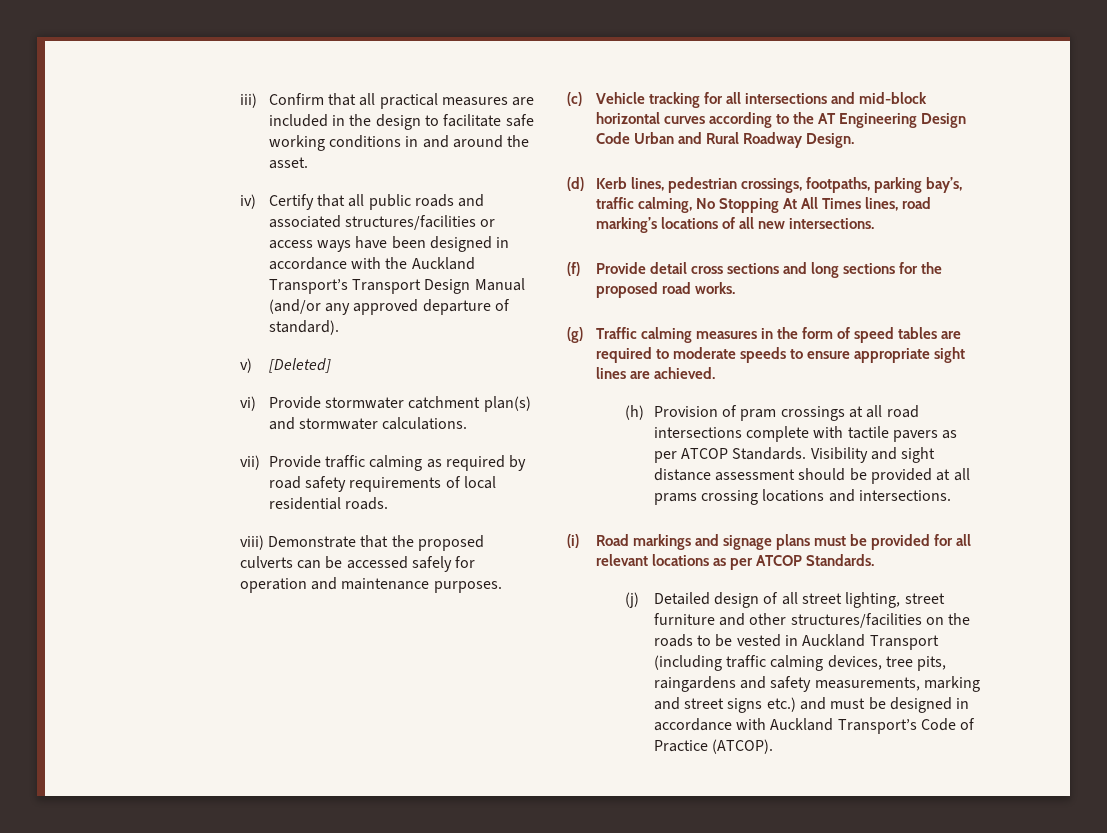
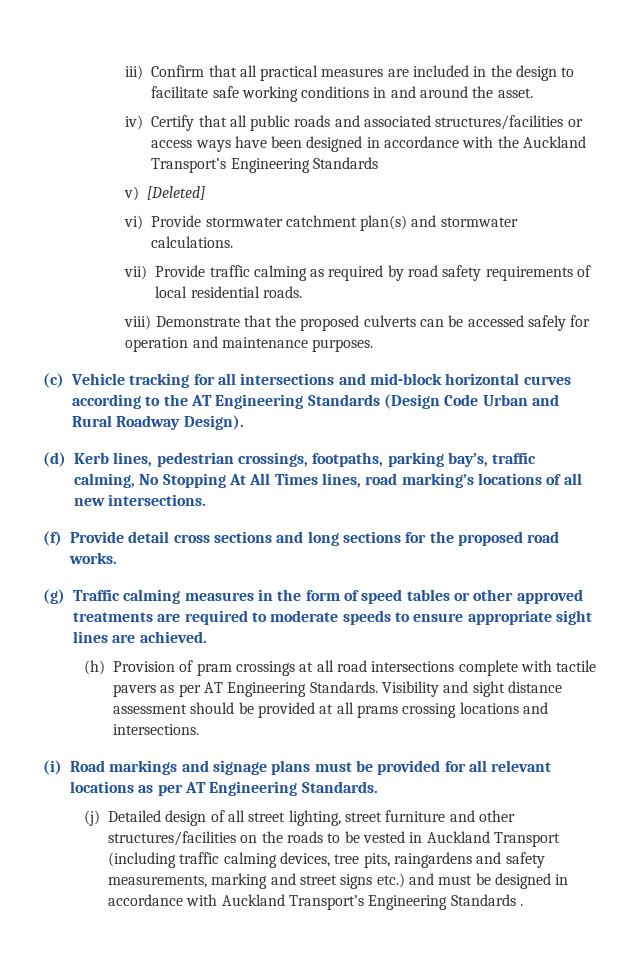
- iv) Certify that all public roads and associated structures/facilities or access ways have been designed in accordance with the Auckland Transport’s Transport Design Manual (and/or any approved departure of standard).
+ iv) Certify that all public roads and associated structures/facilities or access ways have been designed in accordance with the Auckland Transport’s Engineering Standards
- (c) Vehicle tracking for all intersections and mid-block horizontal curves according to the AT Engineering Design Code Urban and Rural Roadway Design.
+ (c) Vehicle tracking for all intersections and mid-block horizontal curves according to the AT Engineering Standards (Design Code Urban and Rural Roadway Design).
- (g) Traffic calming measures in the form of speed tables are required to moderate speeds to ensure appropriate sight lines are achieved.
+ (g) Traffic calming measures in the form of speed tables or other approved treatments are required to moderate speeds to ensure appropriate sight lines are achieved.
- (h) Provision of pram crossings at all road intersections complete with tactile pavers as per ATCOP Standards.
+ (h) Provision of pram crossings at all road intersections complete with tactile pavers as per AT Engineering Standards.
- (i) Road markings and signage plans must be provided for all relevant locations as per ATCOP Standards.
+ (i) Road markings and signage plans must be provided for all relevant locations as per AT Engineering Standards.
- (j) Detailed design of all street lighting, street furniture and other structures/facilities on the roads to be vested in Auckland Transport (including traffic calming devices, tree pits, raingardens and safety measurements, marking and street signs etc.) and must be designed in accordance with Auckland Transport’s Code of Practice (ATCOP).
+ (j) Detailed design of all street lighting, street furniture and other structures/facilities on the roads to be vested in Auckland Transport (including traffic calming devices, tree pits, raingardens and safety measurements, marking and street signs etc.) and must be designed in accordance with Auckland Transport’s Engineering Standards .

